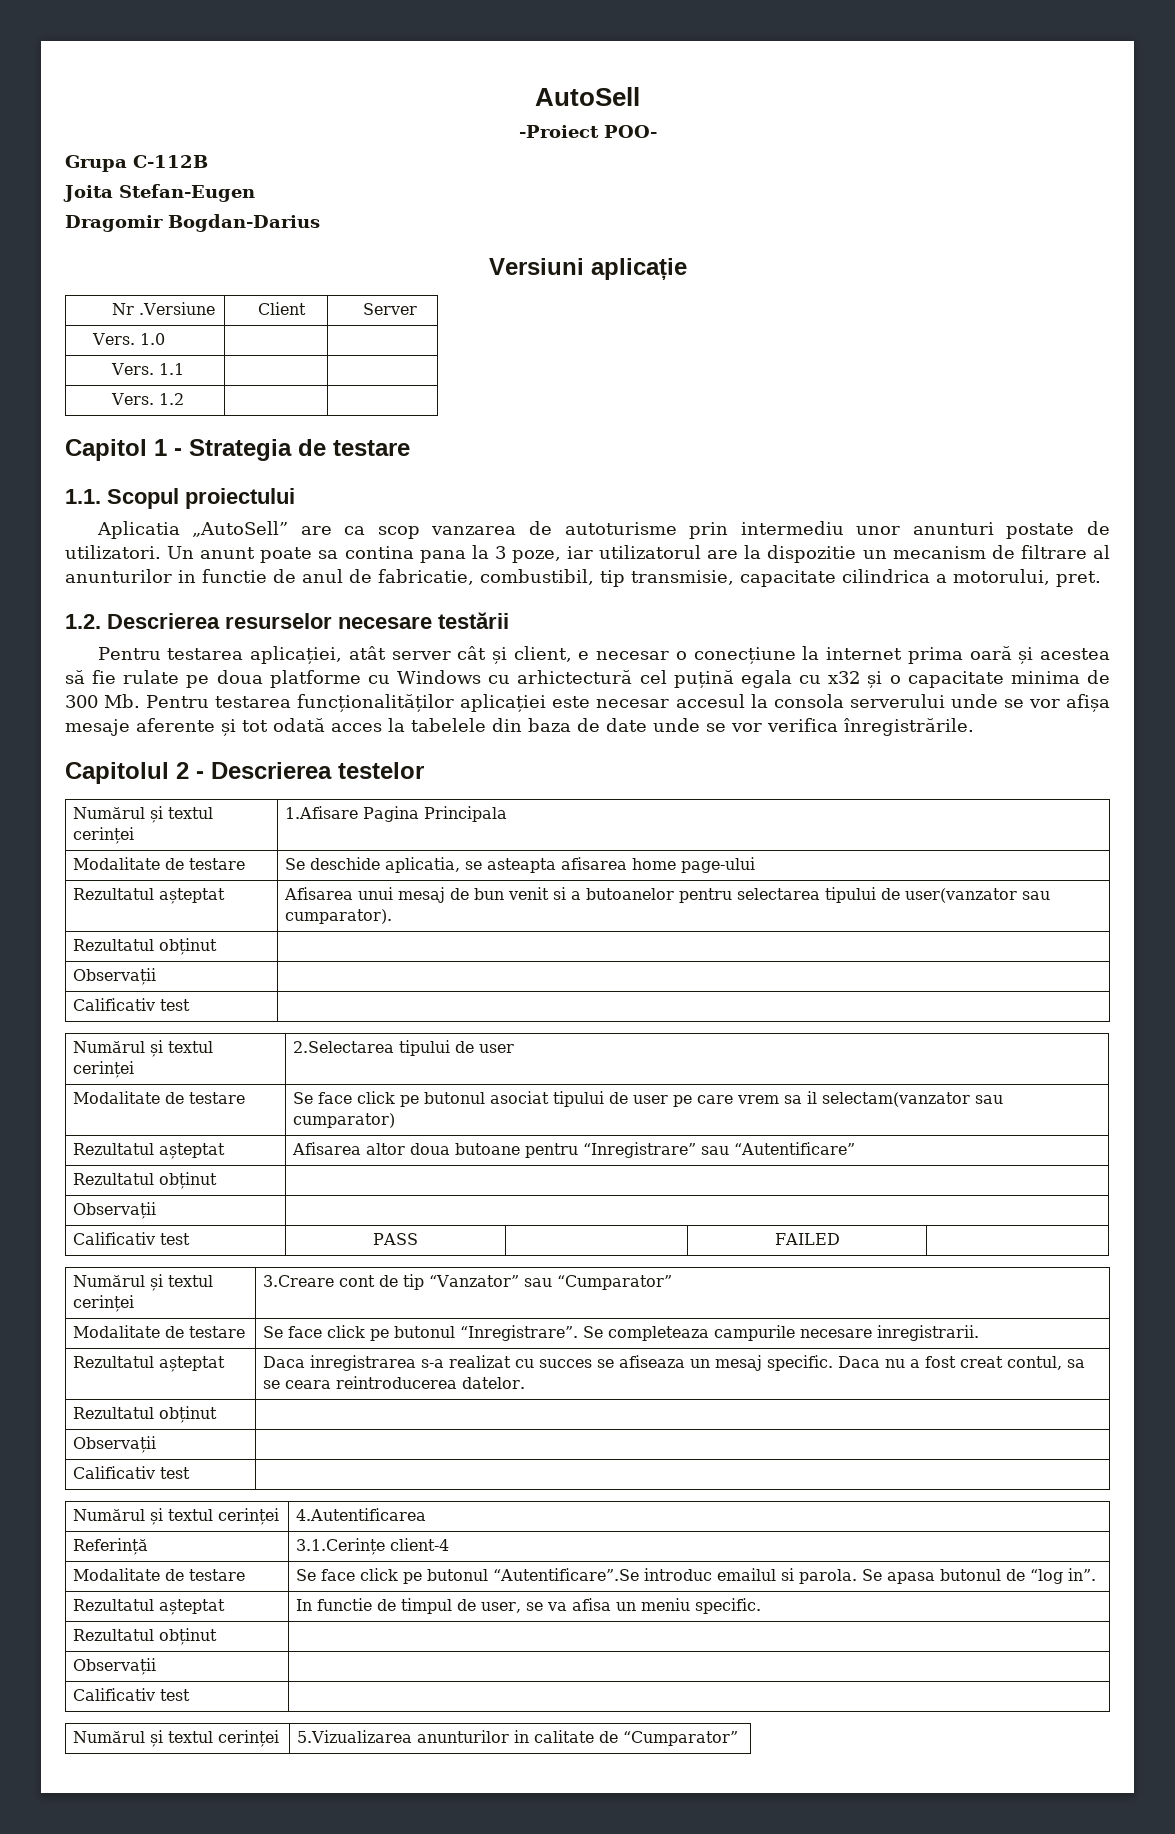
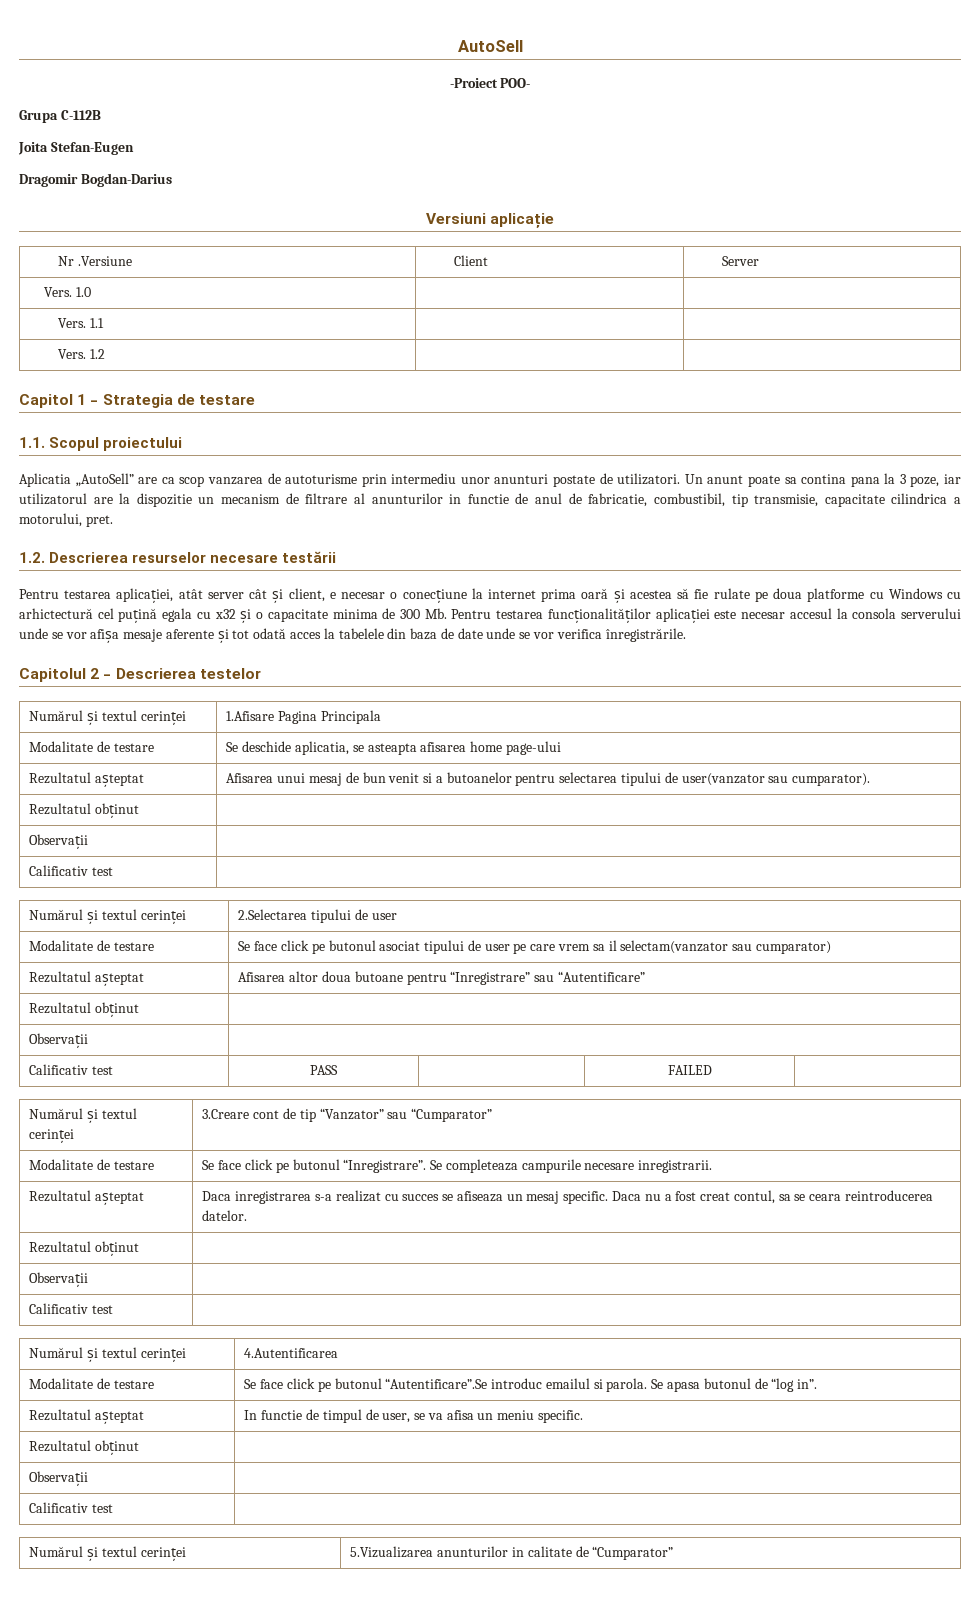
- Referință | 3.1.Cerințe client-4

